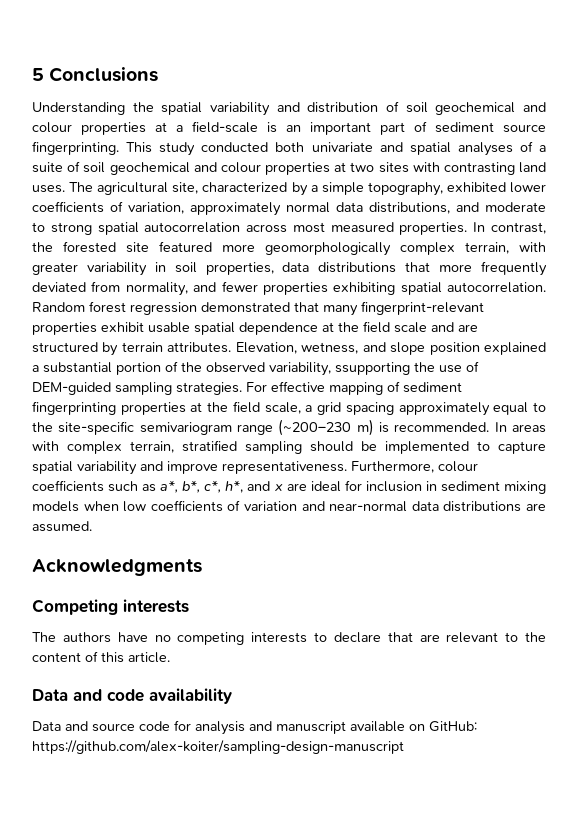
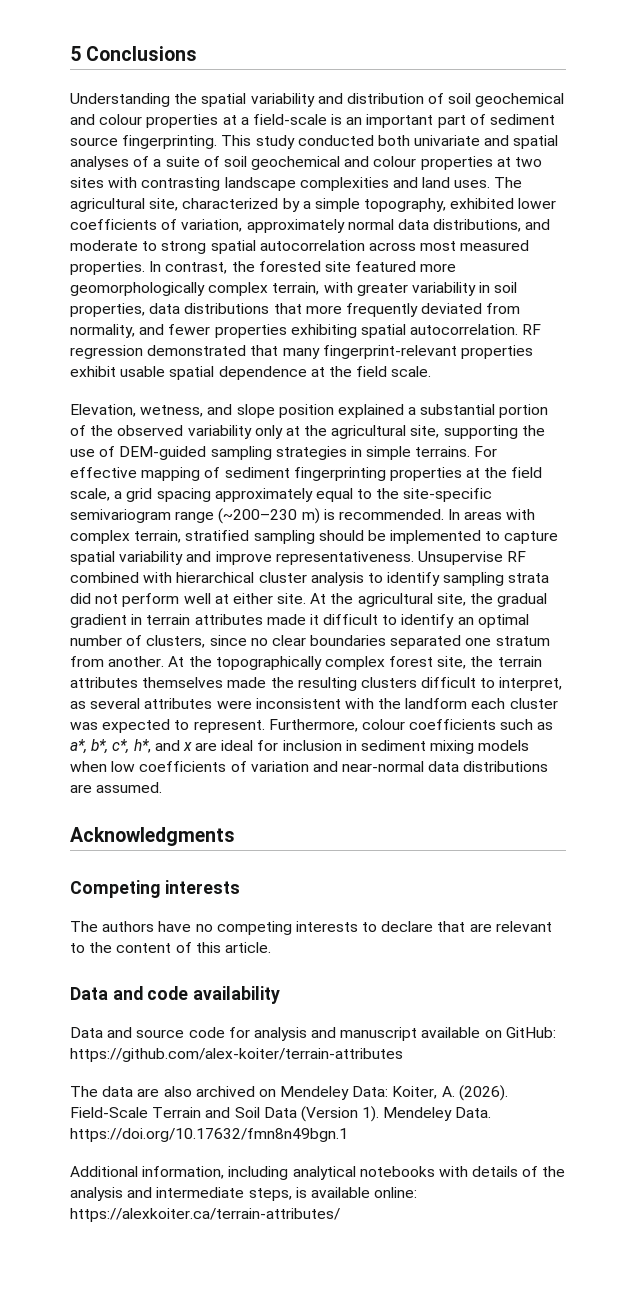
- This study conducted both univariate and spatial analyses of a suite of soil geochemical and colour properties at two sites with contrasting land uses.
+ This study conducted both univariate and spatial analyses of a suite of soil geochemical and colour properties at two sites with contrasting landscape complexities and land uses.
- Random forest regression demonstrated that many fingerprint-relevant properties exhibit usable spatial dependence at the field scale and are structured by terrain attributes. Elevation, wetness, and slope position explained a substantial portion of the observed variability, ssupporting the use of DEM-guided sampling strategies.
+ RF regression demonstrated that many fingerprint-relevant properties exhibit usable spatial dependence at the field scale.
+ Elevation, wetness, and slope position explained a substantial portion of the observed variability only at the agricultural site, supporting the use of DEM-guided sampling strategies in simple terrains.
+ Unsupervise RF combined with hierarchical cluster analysis to identify sampling strata did not perform well at either site. At the agricultural site, the gradual gradient in terrain attributes made it difficult to identify an optimal number of clusters, since no clear boundaries separated one stratum from another. At the topographically complex forest site, the terrain attributes themselves made the resulting clusters difficult to interpret, as several attributes were inconsistent with the landform each cluster was expected to represent.
- Data and source code for analysis and manuscript available on GitHub: https://github.com/alex-koiter/sampling-design-manuscript
+ Data and source code for analysis and manuscript available on GitHub: https://github.com/alex-koiter/terrain-attributes
+ The data are also archived on Mendeley Data: Koiter, A. (2026). Field-Scale Terrain and Soil Data (Version 1). Mendeley Data. https://doi.org/10.17632/fmn8n49bgn.1
+ Additional information, including analytical notebooks with details of the analysis and intermediate steps, is available online: https://alexkoiter.ca/terrain-attributes/

